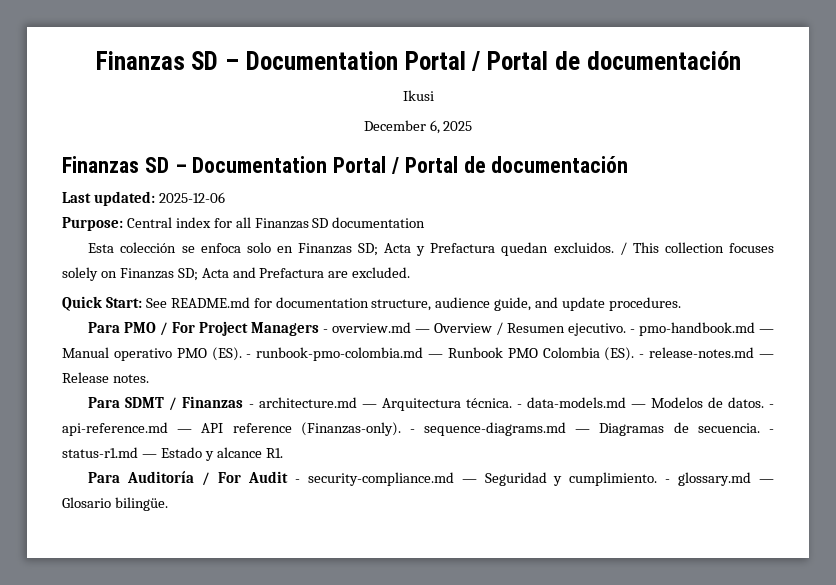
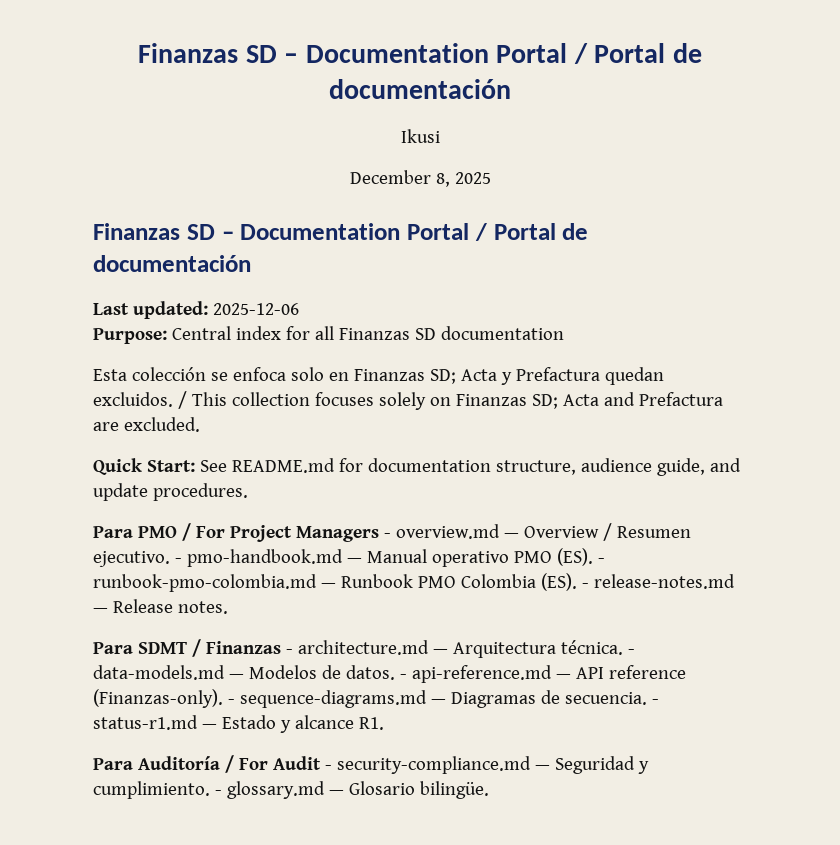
- December 6, 2025
+ December 8, 2025

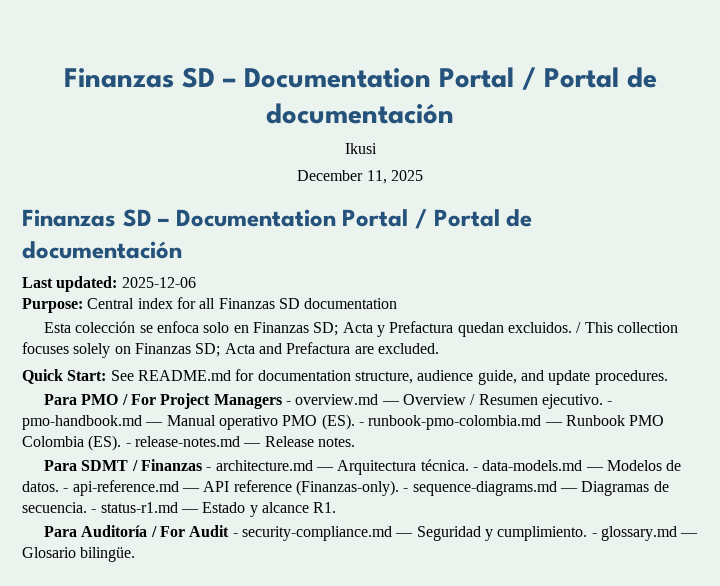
- December 8, 2025
+ December 11, 2025

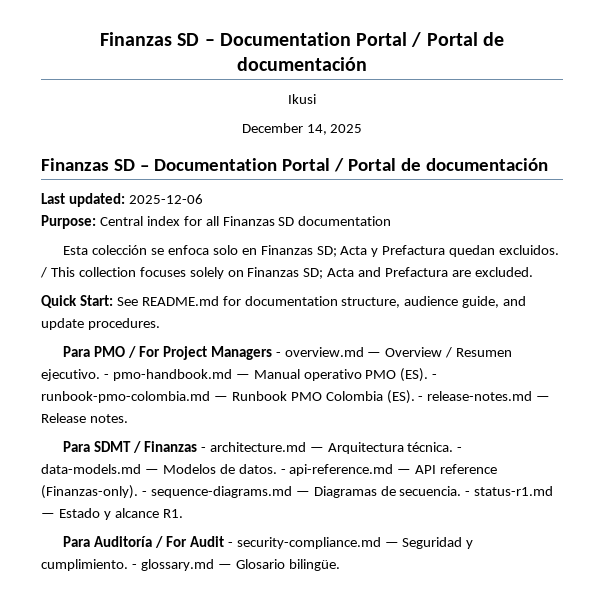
- December 11, 2025
+ December 14, 2025

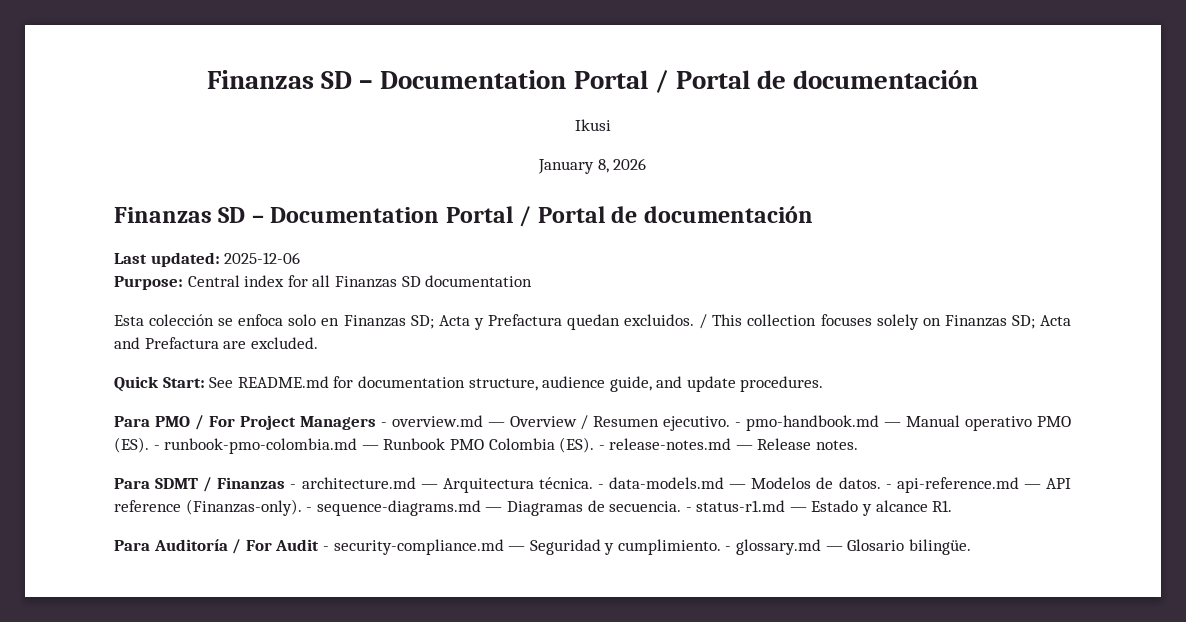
- December 14, 2025
+ January 8, 2026

